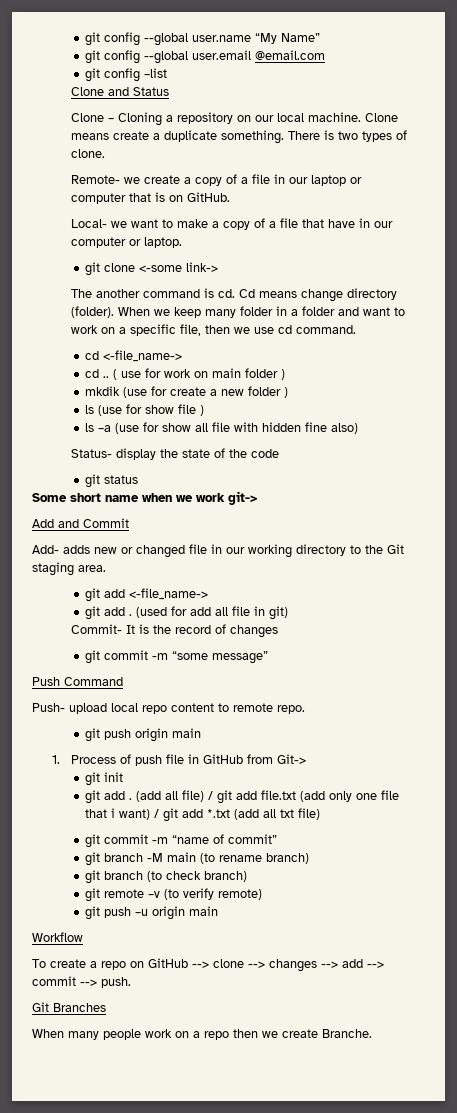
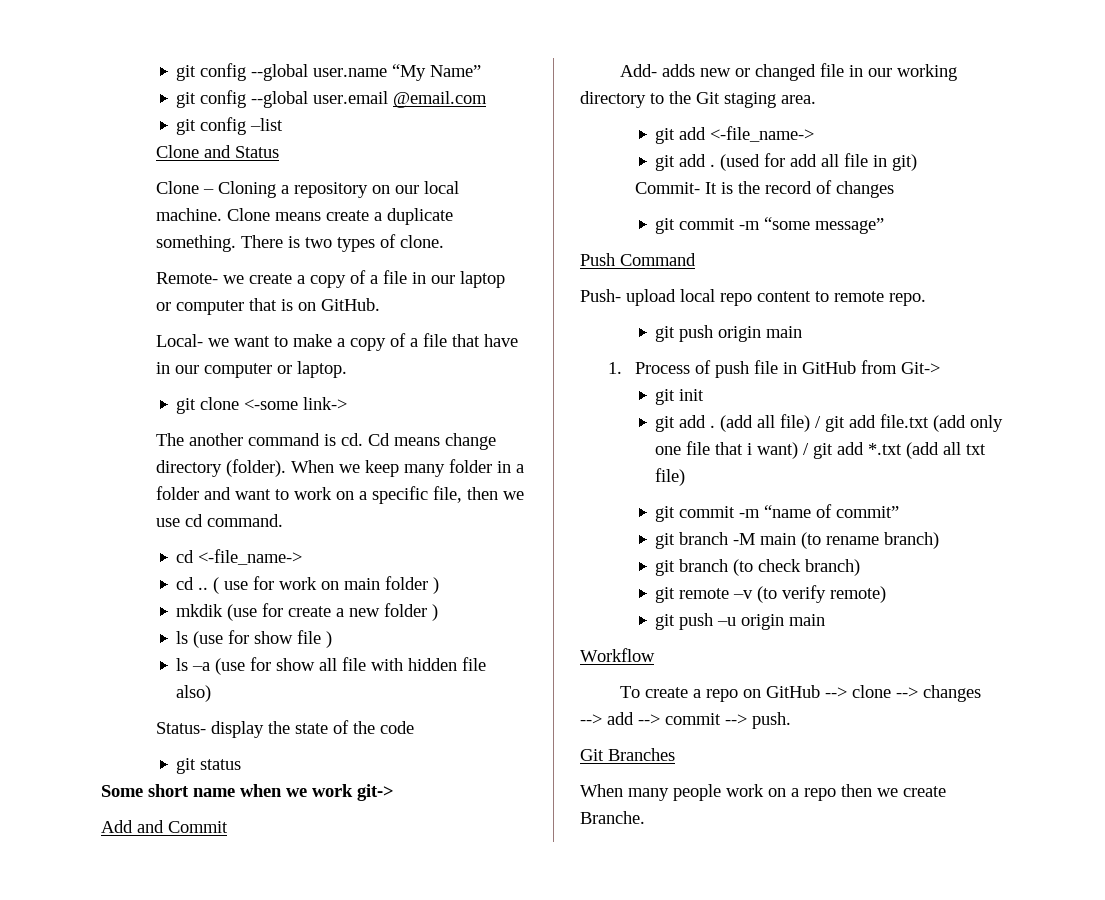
- ls –a (use for show all file with hidden fine also)
+ ls –a (use for show all file with hidden file also)

